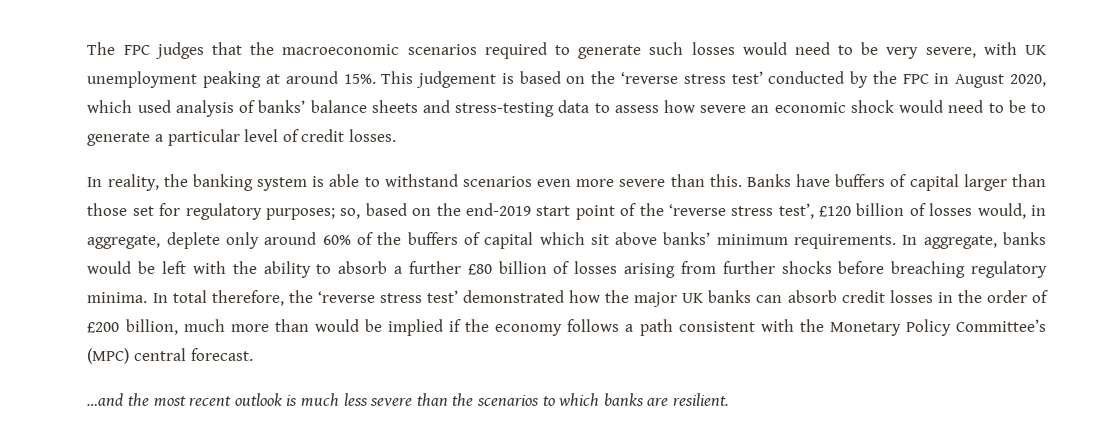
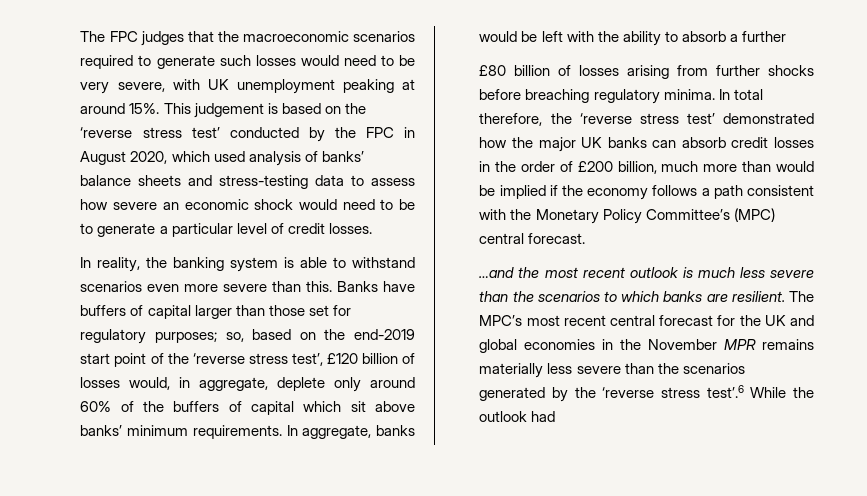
- In aggregate, banks would be left with the ability to absorb a further £80 billion of losses arising from further shocks before breaching regulatory minima.
+ In aggregate, banks would be left with the ability to absorb a further
+ £80 billion of losses arising from further shocks before breaching regulatory minima.
+ The MPC’s most recent central forecast for the UK and global economies in the November MPR remains materially less severe than the scenarios generated by the ‘reverse stress test’.6 While the outlook had

